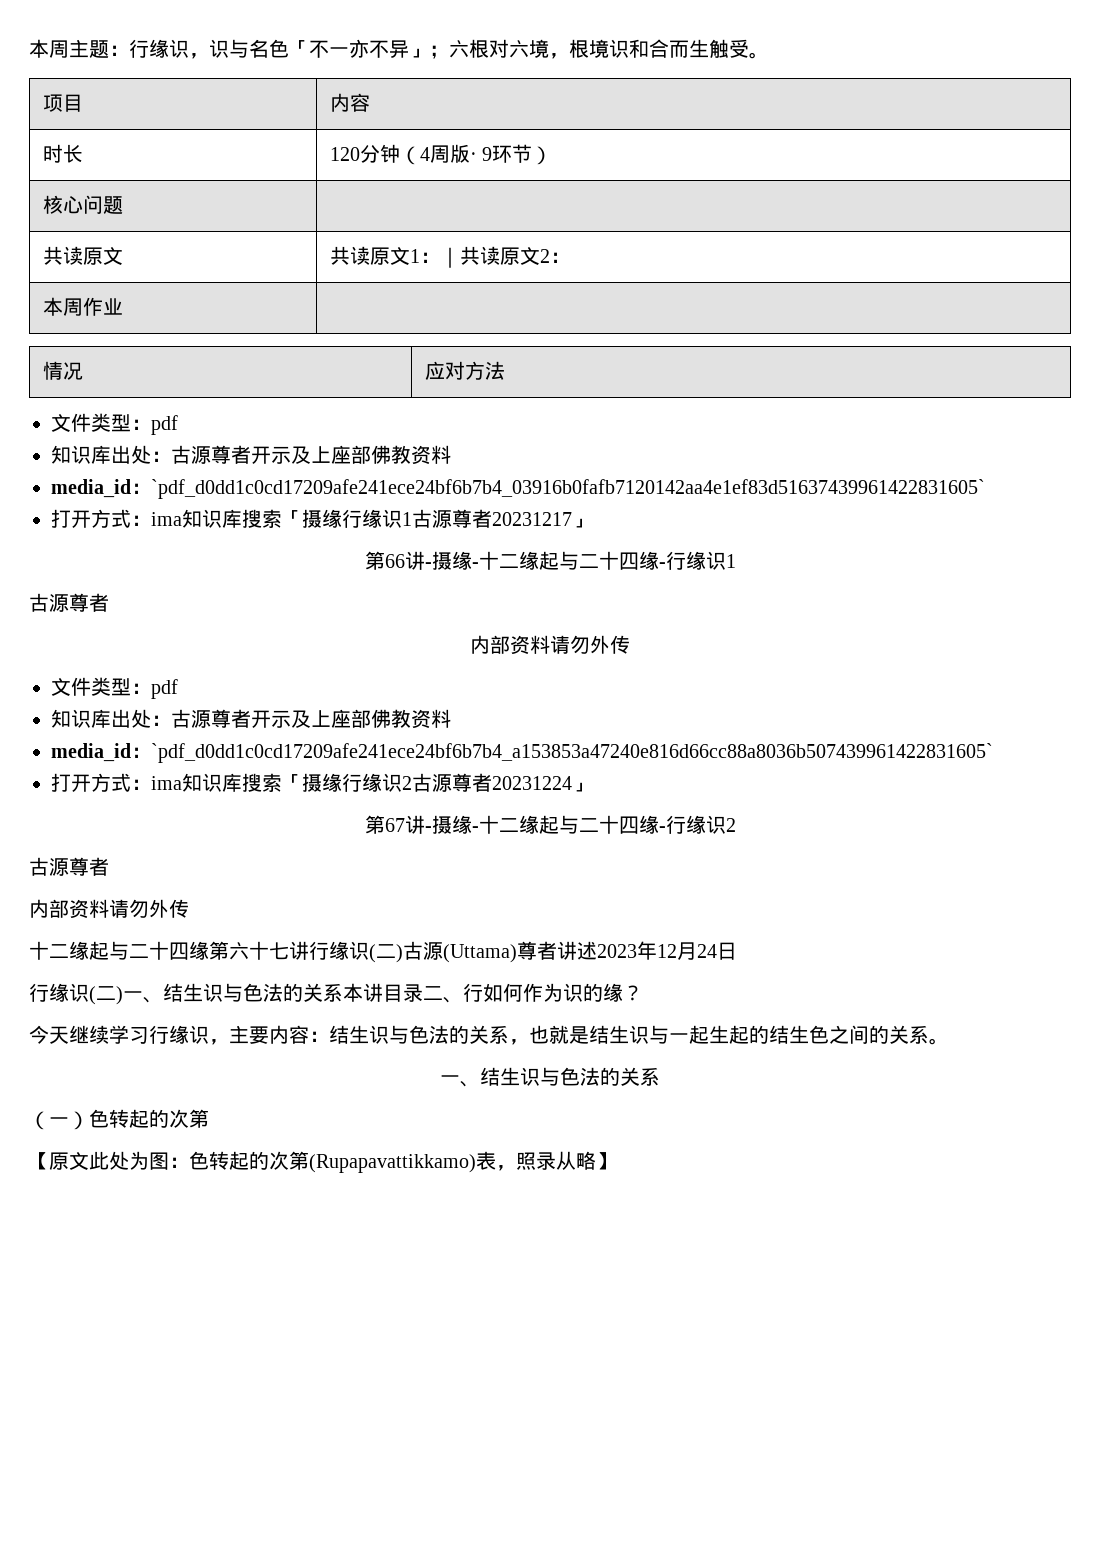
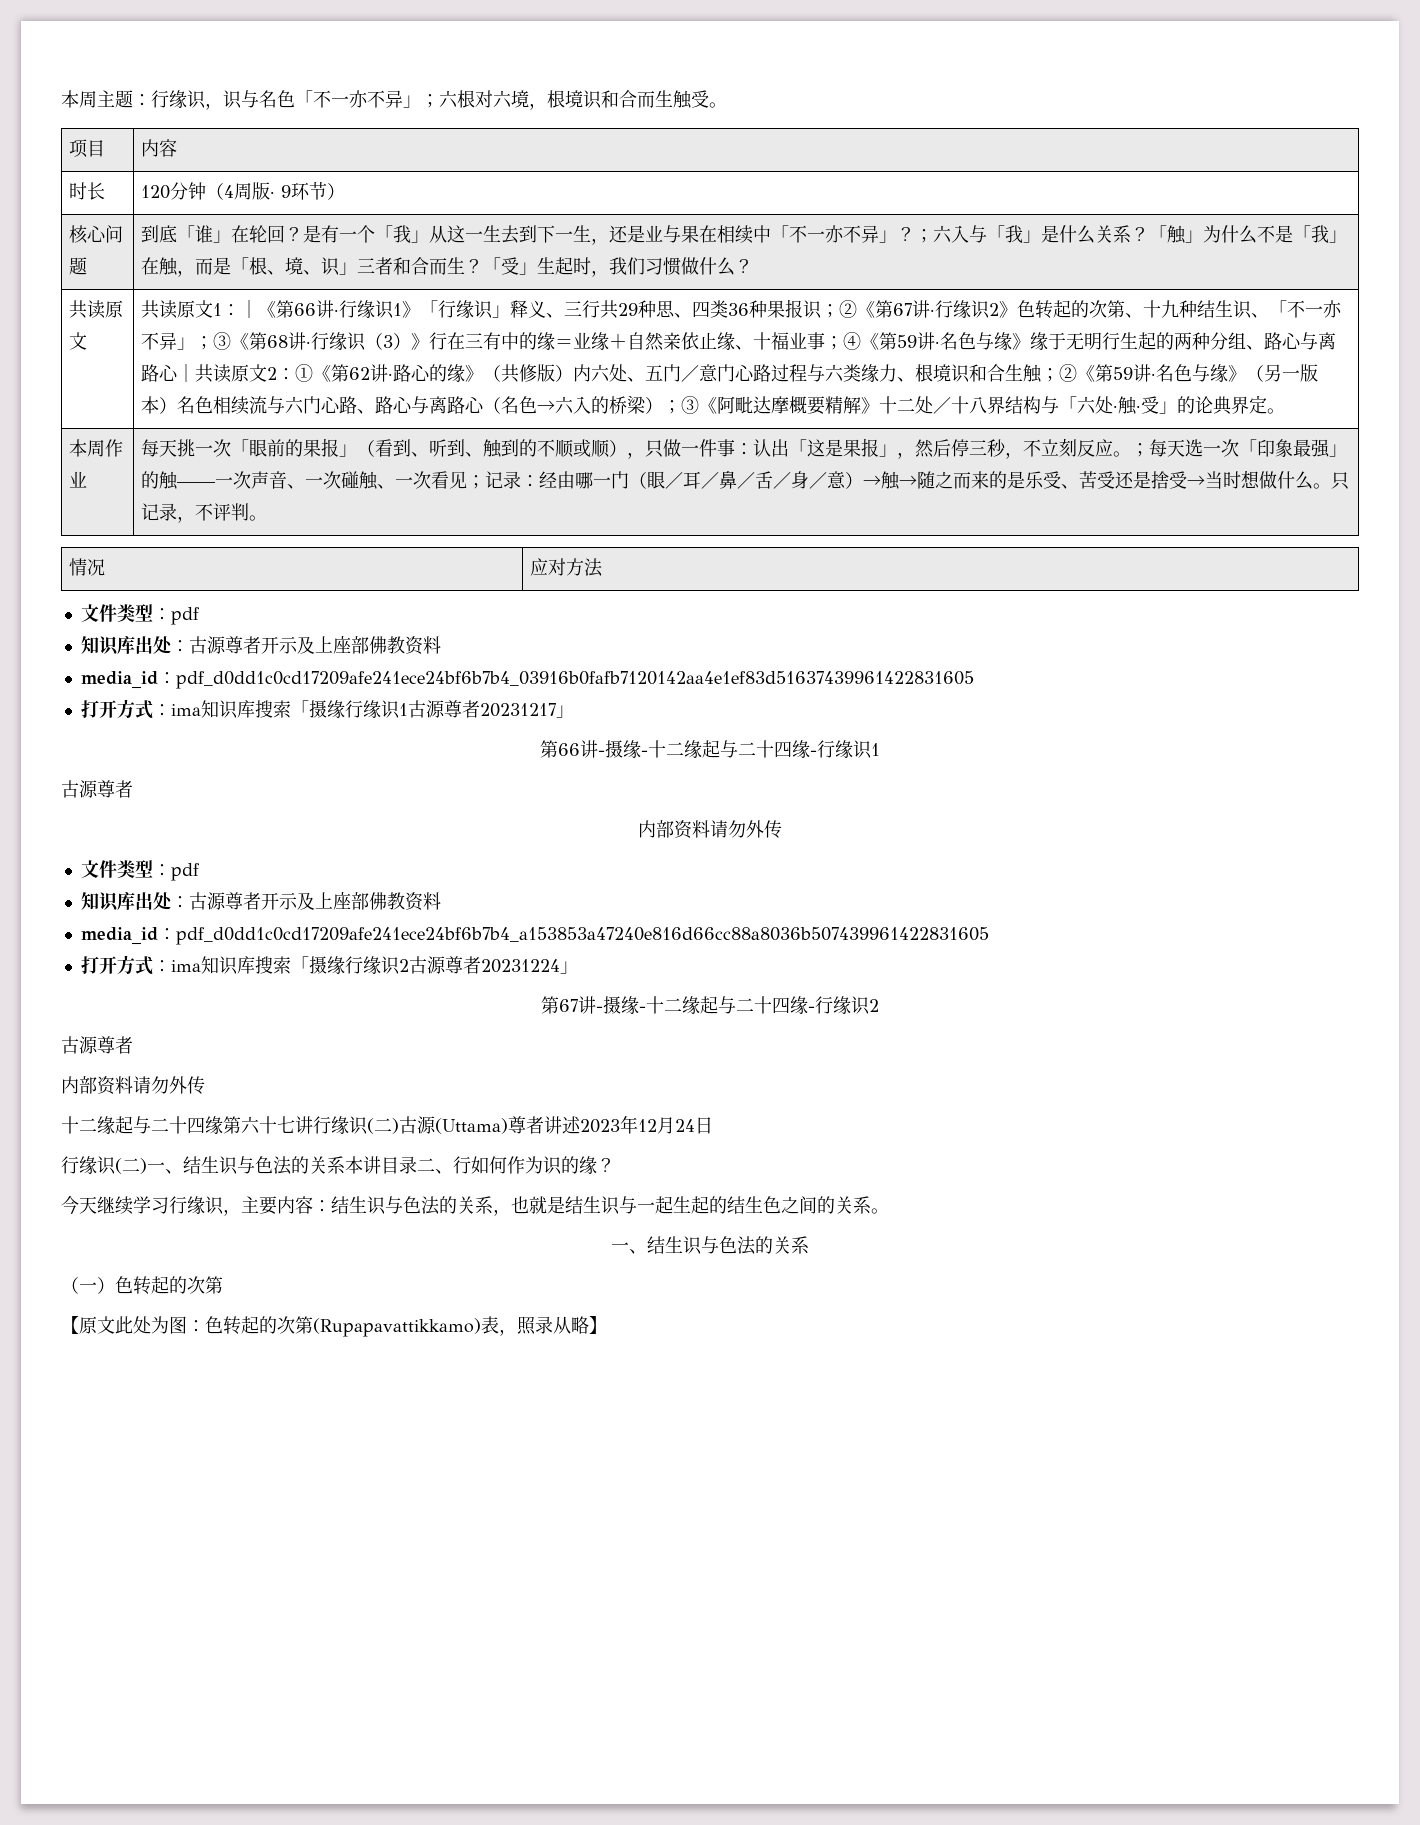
+ 到底「谁」在轮回？是有一个「我」从这一生去到下一生，还是业与果在相续中「不一亦不异」？；六入与「我」是什么关系？「触」为什么不是「我」在触，而是「根、境、识」三者和合而生？「受」生起时，我们习惯做什么？
- 共读原文1：｜共读原文2：
- 本周作业 |
+ 共读原文1：｜《第66讲·行缘识1》「行缘识」释义、三行共29种思、四类36种果报识；②《第67讲·行缘识2》色转起的次第、十九种结生识、「不一亦不异」；③《第68讲·行缘识（3）》行在三有中的缘＝业缘＋自然亲依止缘、十福业事；④《第59讲·名色与缘》缘于无明行生起的两种分组、路心与离路心｜共读原文2：①《第62讲·路心的缘》（共修版）内六处、五门／意门心路过程与六类缘力、根境识和合生触；②《第59讲·名色与缘》（另一版本）名色相续流与六门心路、路心与离路心（名色→六入的桥梁）；③《阿毗达摩概要精解》十二处／十八界结构与「六处·触·受」的论典界定。
+ 本周作业 | 每天挑一次「眼前的果报」（看到、听到、触到的不顺或顺），只做一件事：认出「这是果报」，然后停三秒，不立刻反应。；每天选一次「印象最强」的触——一次声音、一次碰触、一次看见；记录：经由哪一门（眼／耳／鼻／舌／身／意）→触→随之而来的是乐受、苦受还是捨受→当时想做什么。只记录，不评判。
- media_id：`pdf_d0dd1c0cd17209afe241ece24bf6b7b4_03916b0fafb7120142aa4e1ef83d51637439961422831605`
+ media_id：pdf_d0dd1c0cd17209afe241ece24bf6b7b4_03916b0fafb7120142aa4e1ef83d51637439961422831605
- media_id：`pdf_d0dd1c0cd17209afe241ece24bf6b7b4_a153853a47240e816d66cc88a8036b507439961422831605`
+ media_id：pdf_d0dd1c0cd17209afe241ece24bf6b7b4_a153853a47240e816d66cc88a8036b507439961422831605

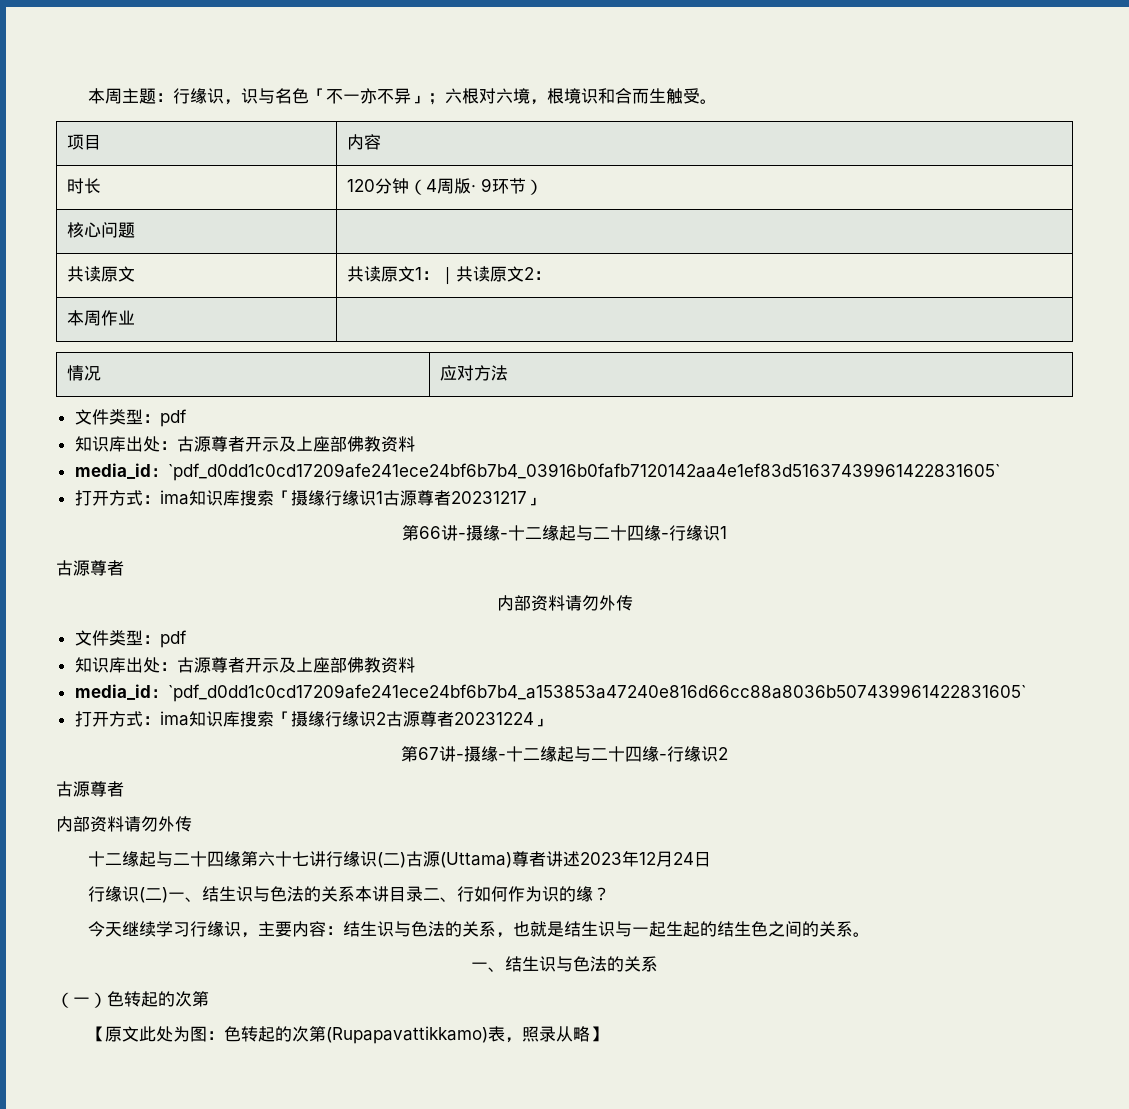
- 到底「谁」在轮回？是有一个「我」从这一生去到下一生，还是业与果在相续中「不一亦不异」？；六入与「我」是什么关系？「触」为什么不是「我」在触，而是「根、境、识」三者和合而生？「受」生起时，我们习惯做什么？
- 共读原文1：｜《第66讲·行缘识1》「行缘识」释义、三行共29种思、四类36种果报识；②《第67讲·行缘识2》色转起的次第、十九种结生识、「不一亦不异」；③《第68讲·行缘识（3）》行在三有中的缘＝业缘＋自然亲依止缘、十福业事；④《第59讲·名色与缘》缘于无明行生起的两种分组、路心与离路心｜共读原文2：①《第62讲·路心的缘》（共修版）内六处、五门／意门心路过程与六类缘力、根境识和合生触；②《第59讲·名色与缘》（另一版本）名色相续流与六门心路、路心与离路心（名色→六入的桥梁）；③《阿毗达摩概要精解》十二处／十八界结构与「六处·触·受」的论典界定。
- 本周作业 | 每天挑一次「眼前的果报」（看到、听到、触到的不顺或顺），只做一件事：认出「这是果报」，然后停三秒，不立刻反应。；每天选一次「印象最强」的触——一次声音、一次碰触、一次看见；记录：经由哪一门（眼／耳／鼻／舌／身／意）→触→随之而来的是乐受、苦受还是捨受→当时想做什么。只记录，不评判。
+ 共读原文1：｜共读原文2：
+ 本周作业 |
- media_id：pdf_d0dd1c0cd17209afe241ece24bf6b7b4_03916b0fafb7120142aa4e1ef83d51637439961422831605
+ media_id：`pdf_d0dd1c0cd17209afe241ece24bf6b7b4_03916b0fafb7120142aa4e1ef83d51637439961422831605`
- media_id：pdf_d0dd1c0cd17209afe241ece24bf6b7b4_a153853a47240e816d66cc88a8036b507439961422831605
+ media_id：`pdf_d0dd1c0cd17209afe241ece24bf6b7b4_a153853a47240e816d66cc88a8036b507439961422831605`

